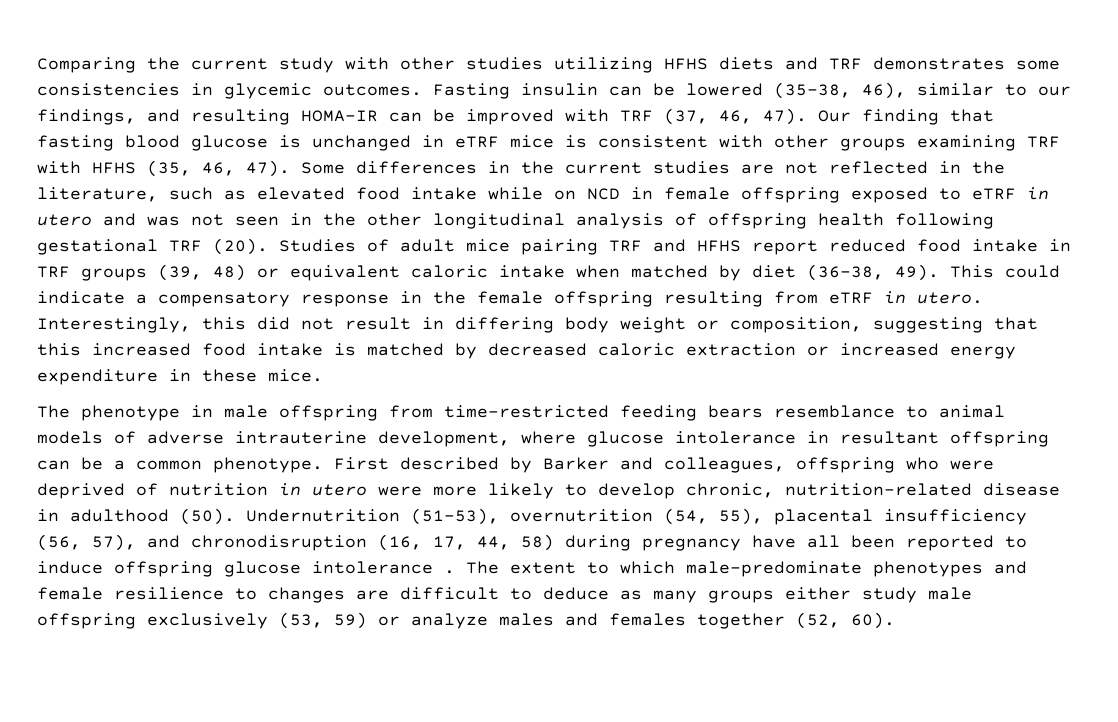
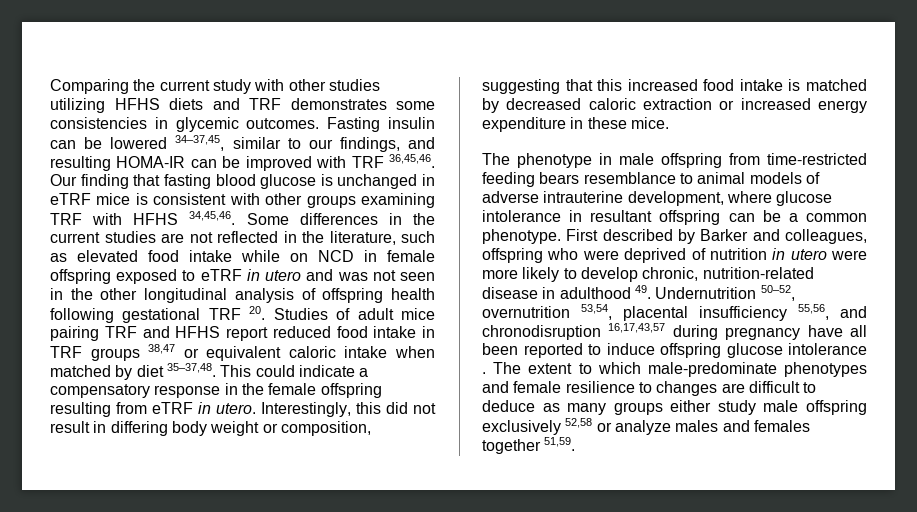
- Fasting insulin can be lowered (35–38, 46), similar to our findings, and resulting HOMA-IR can be improved with TRF (37, 46, 47).
+ Fasting insulin can be lowered 34–37,45, similar to our findings, and resulting HOMA-IR can be improved with TRF 36,45,46.
- Our finding that fasting blood glucose is unchanged in eTRF mice is consistent with other groups examining TRF with HFHS (35, 46, 47).
+ Our finding that fasting blood glucose is unchanged in eTRF mice is consistent with other groups examining TRF with HFHS 34,45,46.
- Some differences in the current studies are not reflected in the literature, such as elevated food intake while on NCD in female offspring exposed to eTRF in utero and was not seen in the other longitudinal analysis of offspring health following gestational TRF (20). Studies of adult mice pairing TRF and HFHS report reduced food intake in TRF groups (39, 48) or equivalent caloric intake when matched by diet (36–38, 49).
+ Some differences in the current studies are not reflected in the literature, such as elevated food intake while on NCD in female offspring exposed to eTRF in utero and was not seen in the other longitudinal analysis of offspring health following gestational TRF 20. Studies of adult mice pairing TRF and HFHS report reduced food intake in TRF groups 38,47 or equivalent caloric intake when matched by diet 35–37,48.
- First described by Barker and colleagues, offspring who were deprived of nutrition in utero were more likely to develop chronic, nutrition-related disease in adulthood (50). Undernutrition (51–53), overnutrition (54, 55), placental insufficiency (56, 57), and chronodisruption (16, 17, 44, 58) during pregnancy have all been reported to induce offspring glucose intolerance .
+ First described by Barker and colleagues, offspring who were deprived of nutrition in utero were more likely to develop chronic, nutrition-related disease in adulthood 49. Undernutrition 50–52, overnutrition 53,54, placental insufficiency 55,56, and chronodisruption 16,17,43,57 during pregnancy have all been reported to induce offspring glucose intolerance .
- The extent to which male-predominate phenotypes and female resilience to changes are difficult to deduce as many groups either study male offspring exclusively (53, 59) or analyze males and females together (52, 60).
+ The extent to which male-predominate phenotypes and female resilience to changes are difficult to deduce as many groups either study male offspring exclusively 52,58 or analyze males and females together 51,59.

